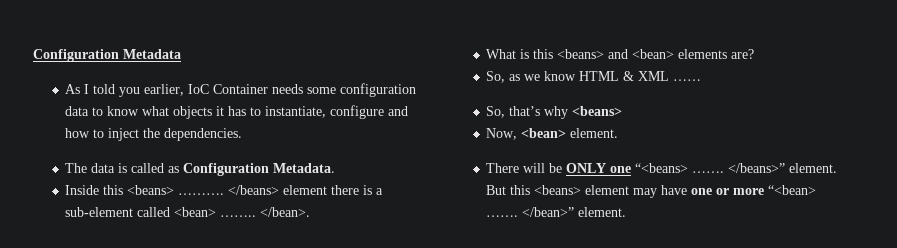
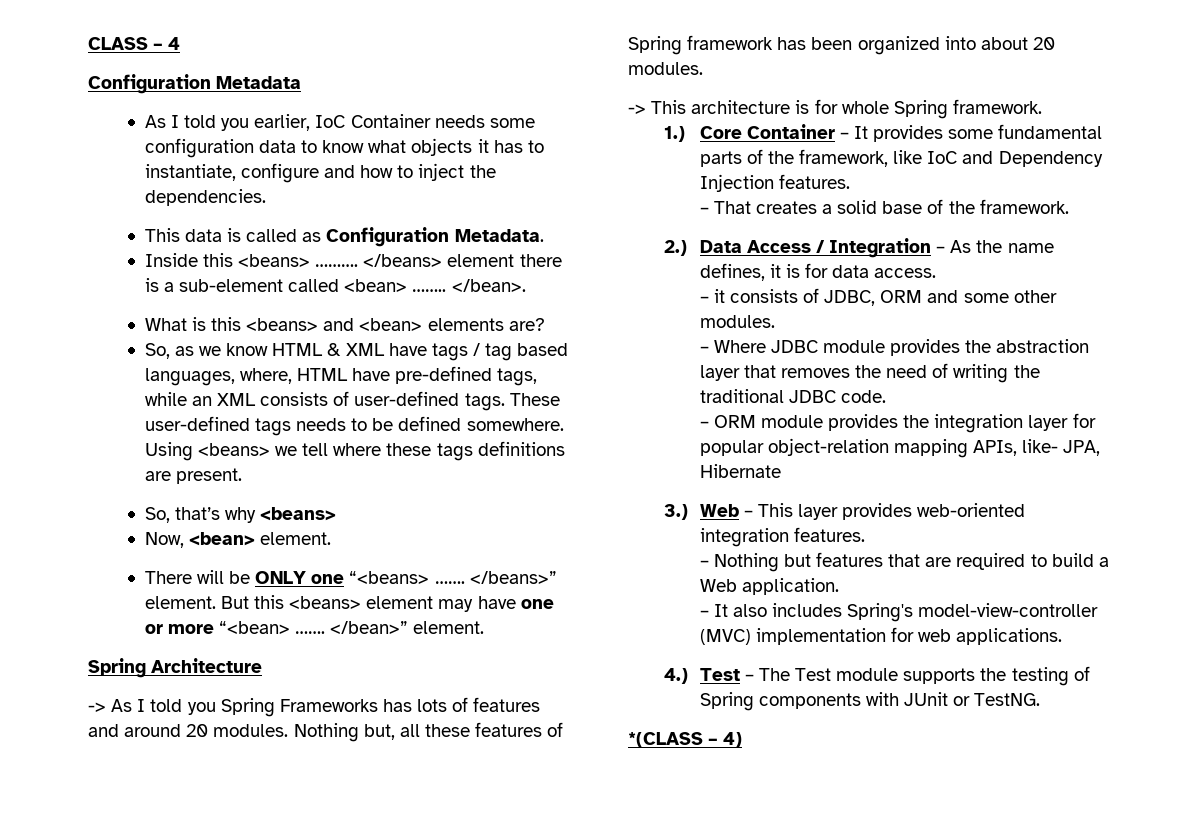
+ CLASS – 4
- The data is called as Configuration Metadata.
+ This data is called as Configuration Metadata.
- So, as we know HTML & XML ……
+ So, as we know HTML & XML have tags / tag based languages, where, HTML have pre-defined tags, while an XML consists of user-defined tags. These user-defined tags needs to be defined somewhere. Using <beans> we tell where these tags definitions are present.
+ Spring Architecture
+ -> As I told you Spring Frameworks has lots of features and around 20 modules. Nothing but, all these features of Spring framework has been organized into about 20 modules.
+ -> This architecture is for whole Spring framework.
+ 1.) Core Container – It provides some fundamental parts of the framework, like IoC and Dependency Injection features.
+ – That creates a solid base of the framework.
+ 2.) Data Access / Integration – As the name defines, it is for data access.
+ – it consists of JDBC, ORM and some other modules.
+ – Where JDBC module provides the abstraction layer that removes the need of writing the traditional JDBC code.
+ – ORM module provides the integration layer for popular object-relation mapping APIs, like- JPA, Hibernate
+ 3.) Web – This layer provides web-oriented integration features.
+ – Nothing but features that are required to build a Web application.
+ – It also includes Spring's model-view-controller (MVC) implementation for web applications.
+ 4.) Test – The Test module supports the testing of Spring components with JUnit or TestNG.
+ *(CLASS – 4)

